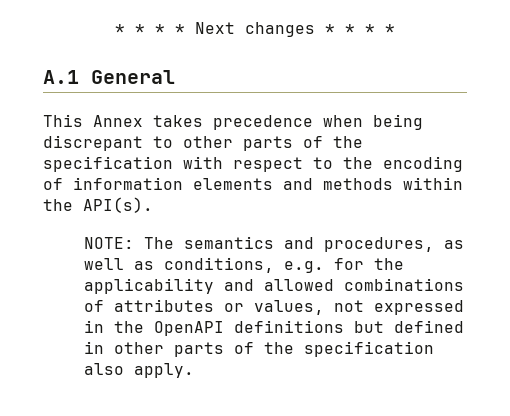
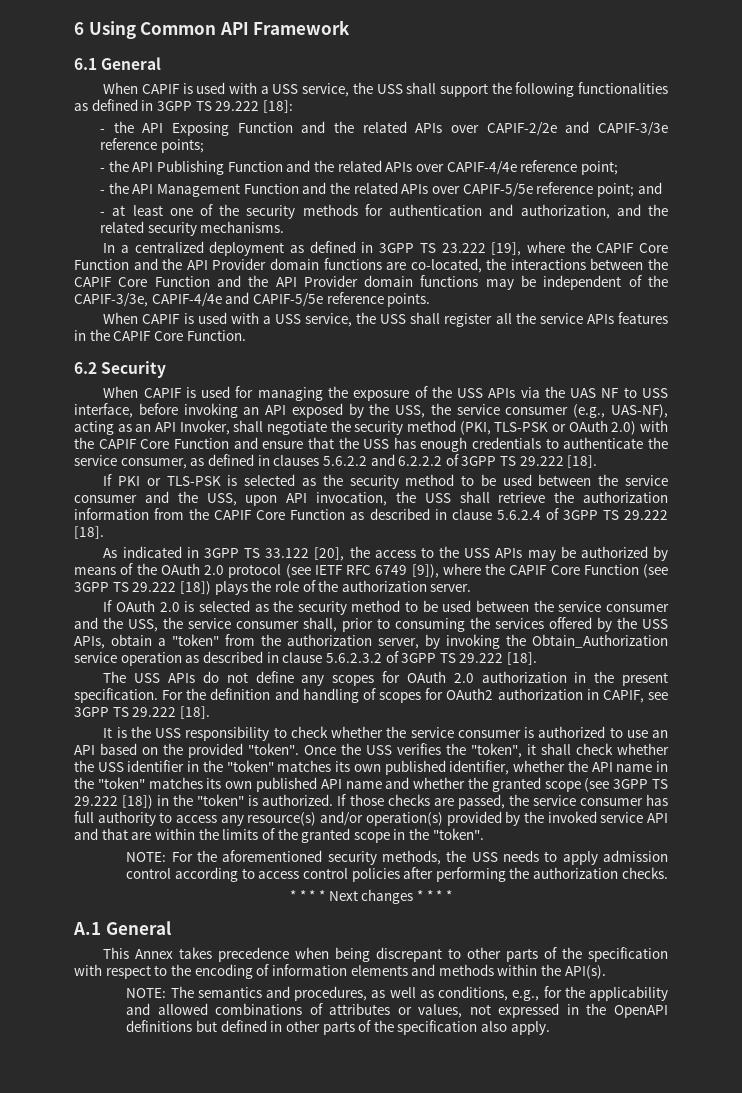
+ 6 Using Common API Framework
+ 6.1 General
+ When CAPIF is used with a USS service, the USS shall support the following functionalities as defined in 3GPP TS 29.222 [18]:
+ - the API Exposing Function and the related APIs over CAPIF-2/2e and CAPIF-3/3e reference points;
+ - the API Publishing Function and the related APIs over CAPIF-4/4e reference point;
+ - the API Management Function and the related APIs over CAPIF-5/5e reference point; and
+ - at least one of the security methods for authentication and authorization, and the related security mechanisms.
+ In a centralized deployment as defined in 3GPP TS 23.222 [19], where the CAPIF Core Function and the API Provider domain functions are co-located, the interactions between the CAPIF Core Function and the API Provider domain functions may be independent of the CAPIF-3/3e, CAPIF-4/4e and CAPIF-5/5e reference points.
+ When CAPIF is used with a USS service, the USS shall register all the service APIs features in the CAPIF Core Function.
+ 6.2 Security
+ When CAPIF is used for managing the exposure of the USS APIs via the UAS NF to USS interface, before invoking an API exposed by the USS, the service consumer (e.g., UAS-NF), acting as an API Invoker, shall negotiate the security method (PKI, TLS-PSK or OAuth 2.0) with the CAPIF Core Function and ensure that the USS has enough credentials to authenticate the service consumer, as defined in clauses 5.6.2.2 and 6.2.2.2 of 3GPP TS 29.222 [18].
+ If PKI or TLS-PSK is selected as the security method to be used between the service consumer and the USS, upon API invocation, the USS shall retrieve the authorization information from the CAPIF Core Function as described in clause 5.6.2.4 of 3GPP TS 29.222 [18].
+ As indicated in 3GPP TS 33.122 [20], the access to the USS APIs may be authorized by means of the OAuth 2.0 protocol (see IETF RFC 6749 [9]), where the CAPIF Core Function (see 3GPP TS 29.222 [18]) plays the role of the authorization server.
+ If OAuth 2.0 is selected as the security method to be used between the service consumer and the USS, the service consumer shall, prior to consuming the services offered by the USS APIs, obtain a "token" from the authorization server, by invoking the Obtain_Authorization service operation as described in clause 5.6.2.3.2 of 3GPP TS 29.222 [18].
+ The USS APIs do not define any scopes for OAuth 2.0 authorization in the present specification. For the definition and handling of scopes for OAuth2 authorization in CAPIF, see 3GPP TS 29.222 [18].
+ It is the USS responsibility to check whether the service consumer is authorized to use an API based on the provided "token". Once the USS verifies the "token", it shall check whether the USS identifier in the "token" matches its own published identifier, whether the API name in the "token" matches its own published API name and whether the granted scope (see 3GPP TS 29.222 [18]) in the "token" is authorized. If those checks are passed, the service consumer has full authority to access any resource(s) and/or operation(s) provided by the invoked service API and that are within the limits of the granted scope in the "token".
+ NOTE: For the aforementioned security methods, the USS needs to apply admission control according to access control policies after performing the authorization checks.
- NOTE: The semantics and procedures, as well as conditions, e.g. for the applicability and allowed combinations of attributes or values, not expressed in the OpenAPI definitions but defined in other parts of the specification also apply.
+ NOTE: The semantics and procedures, as well as conditions, e.g., for the applicability and allowed combinations of attributes or values, not expressed in the OpenAPI definitions but defined in other parts of the specification also apply.

